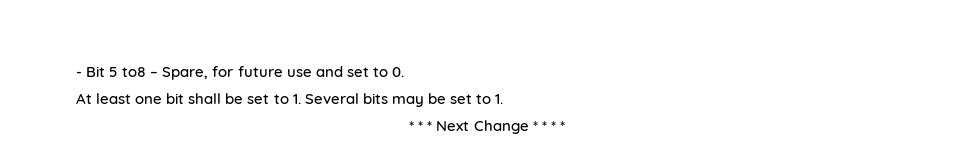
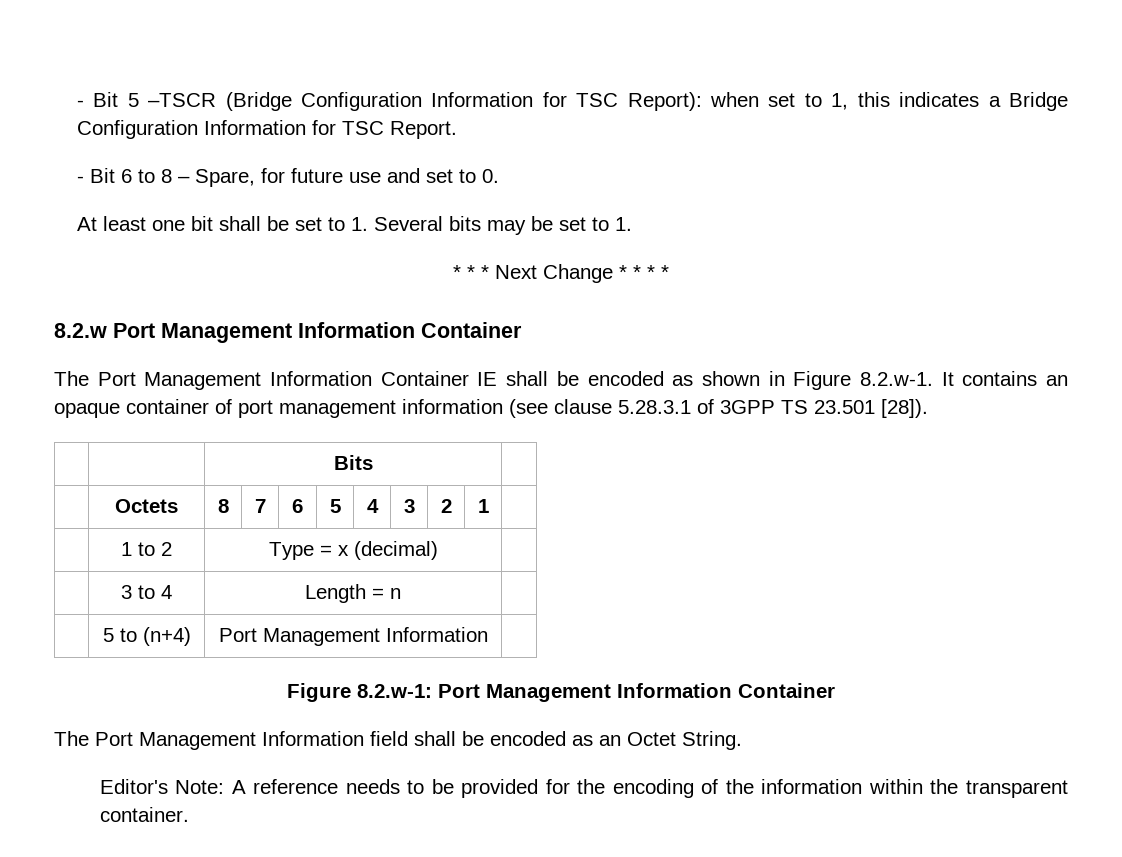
- - Bit 5 to8 – Spare, for future use and set to 0.
+ - Bit 5 –TSCR (Bridge Configuration Information for TSC Report): when set to 1, this indicates a Bridge Configuration Information for TSC Report.
+ - Bit 6 to 8 – Spare, for future use and set to 0.
+ 8.2.w Port Management Information Container
+ The Port Management Information Container IE shall be encoded as shown in Figure 8.2.w-1. It contains an opaque container of port management information (see clause 5.28.3.1 of 3GPP TS 23.501 [28]).
+ | | Bits |
+ | Octets | 8 | 7 | 6 | 5 | 4 | 3 | 2 | 1 |
+ | 1 to 2 | Type = x (decimal) |
+ | 3 to 4 | Length = n |
+ | 5 to (n+4) | Port Management Information |
+ Figure 8.2.w-1: Port Management Information Container
+ The Port Management Information field shall be encoded as an Octet String.
+ Editor's Note: A reference needs to be provided for the encoding of the information within the transparent container.

